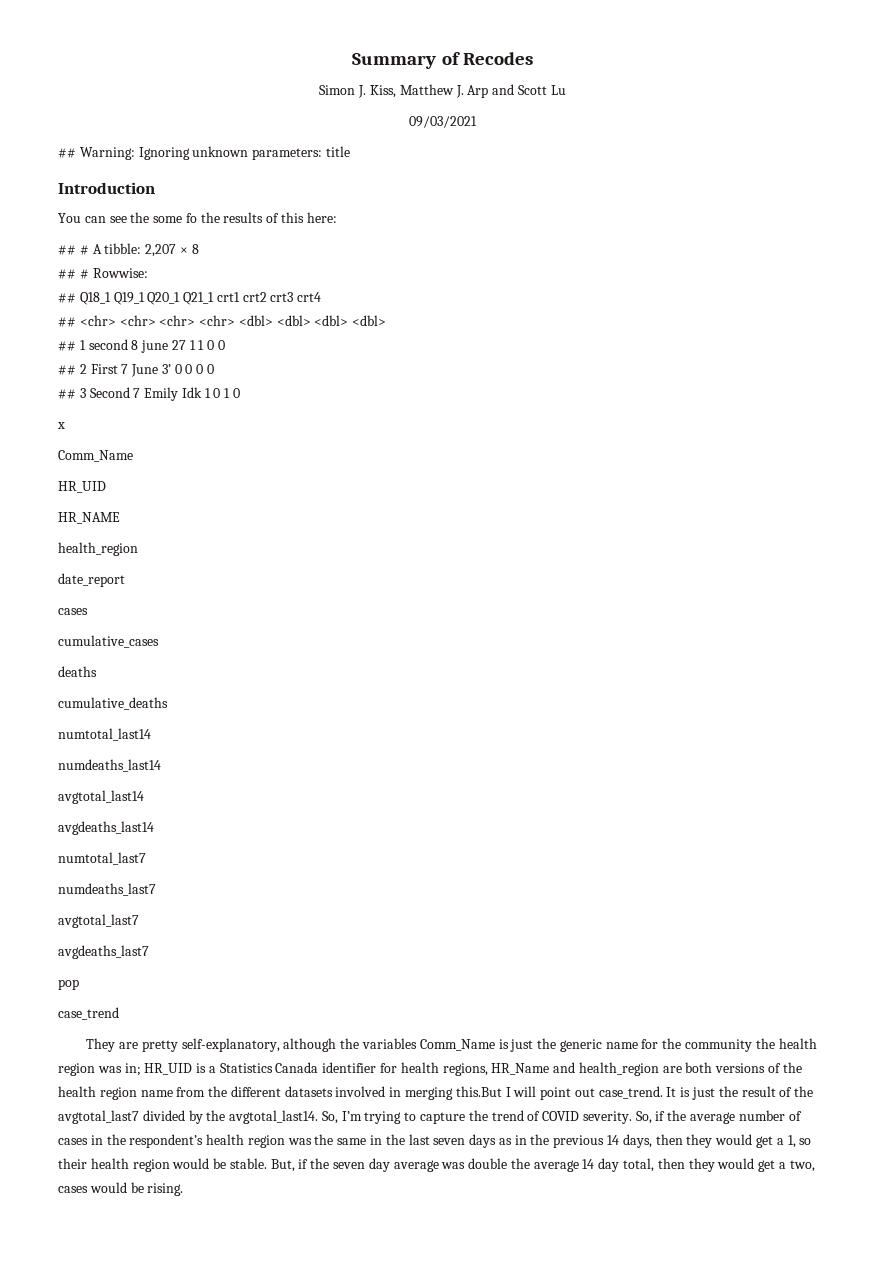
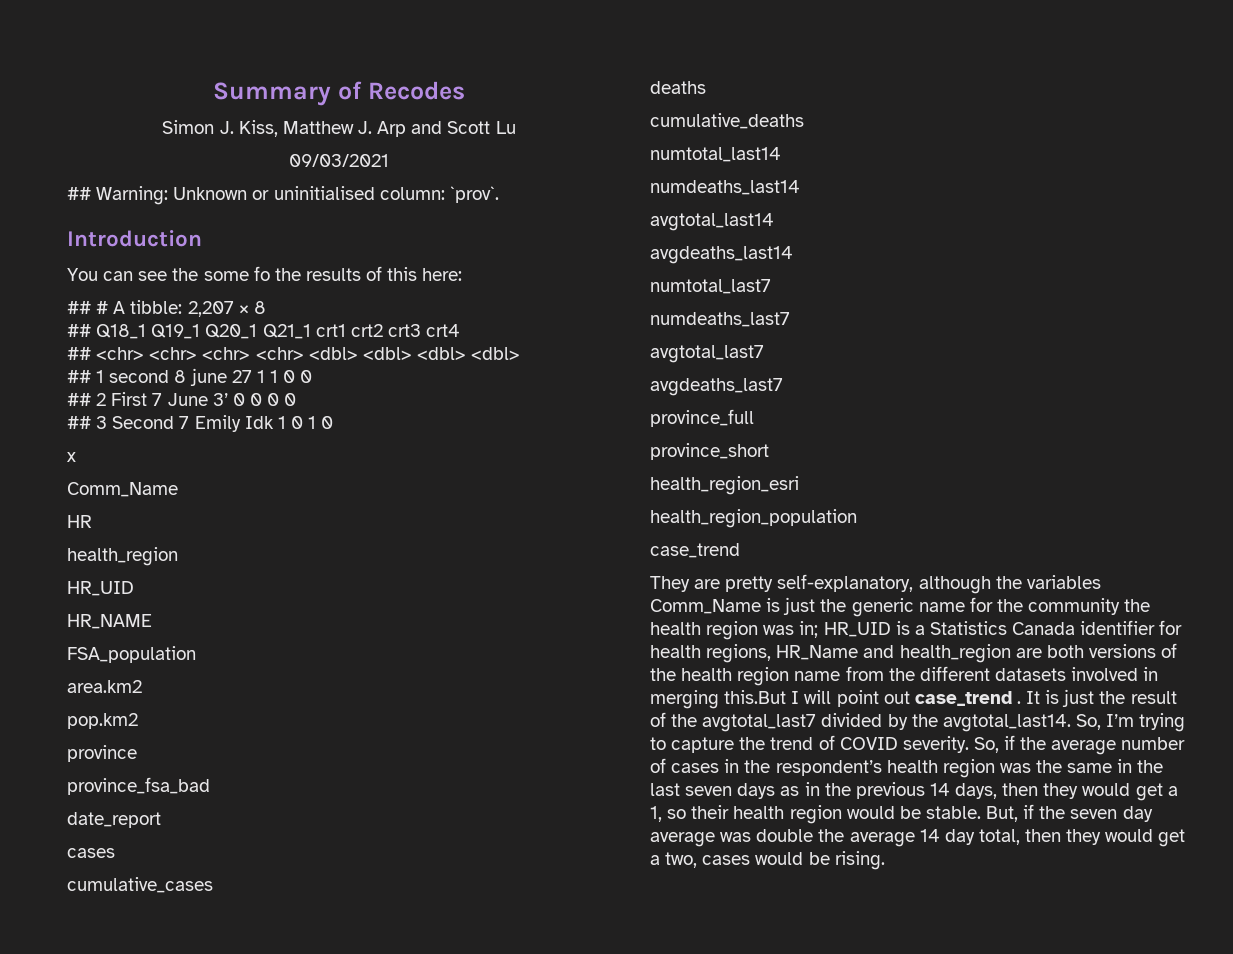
- ## Warning: Ignoring unknown parameters: title
+ ## Warning: Unknown or uninitialised column: `prov`.
- ## # Rowwise:
+ HR
+ health_region
  HR_NAME
- health_region
+ FSA_population
+ area.km2
+ pop.km2
+ province
+ province_fsa_bad
- pop
+ province_full
+ province_short
+ health_region_esri
+ health_region_population
- They are pretty self-explanatory, although the variables Comm_Name is just the generic name for the community the health region was in; HR_UID is a Statistics Canada identifier for health regions, HR_Name and health_region are both versions of the health region name from the different datasets involved in merging this.But I will point out case_trend.
+ They are pretty self-explanatory, although the variables Comm_Name is just the generic name for the community the health region was in; HR_UID is a Statistics Canada identifier for health regions, HR_Name and health_region are both versions of the health region name from the different datasets involved in merging this.But I will point out case_trend .

